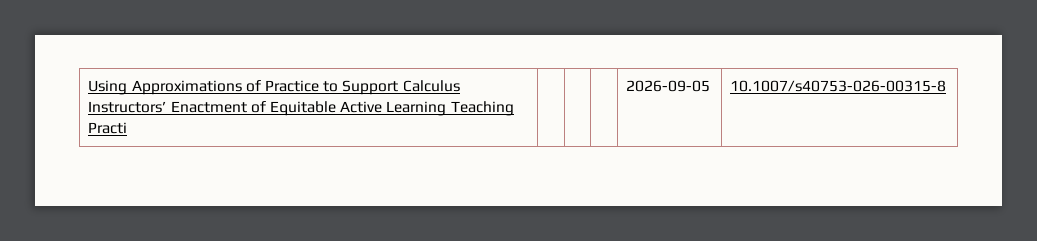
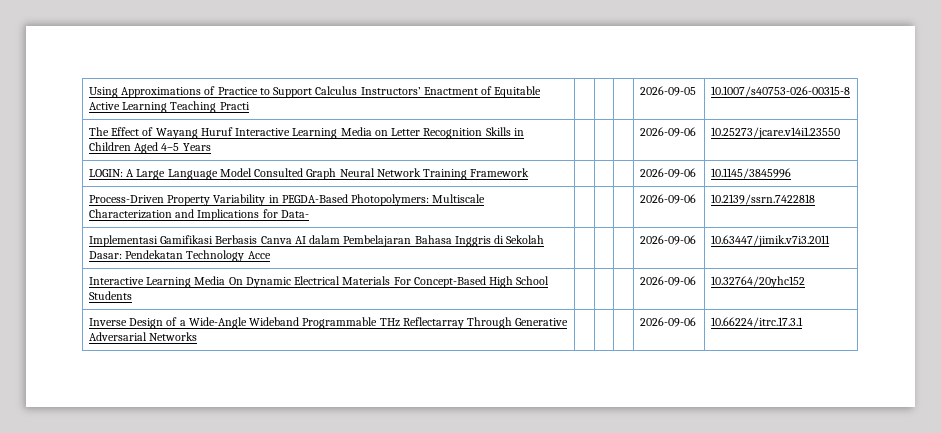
+ The Effect of Wayang Huruf Interactive Learning Media on Letter Recognition Skills in Children Aged 4–5 Years | | | | 2026-09-06 | 10.25273/jcare.v14i1.23550
+ LOGIN: A Large Language Model Consulted Graph Neural Network Training Framework | | | | 2026-09-06 | 10.1145/3845996
+ Process-Driven Property Variability in PEGDA-Based Photopolymers: Multiscale Characterization and Implications for Data- | | | | 2026-09-06 | 10.2139/ssrn.7422818
+ Implementasi Gamifikasi Berbasis Canva AI dalam Pembelajaran Bahasa Inggris di Sekolah Dasar: Pendekatan Technology Acce | | | | 2026-09-06 | 10.63447/jimik.v7i3.2011
+ Interactive Learning Media On Dynamic Electrical Materials For Concept-Based High School Students | | | | 2026-09-06 | 10.32764/20yhc152
+ Inverse Design of a Wide-Angle Wideband Programmable THz Reflectarray Through Generative Adversarial Networks | | | | 2026-09-06 | 10.66224/itrc.17.3.1

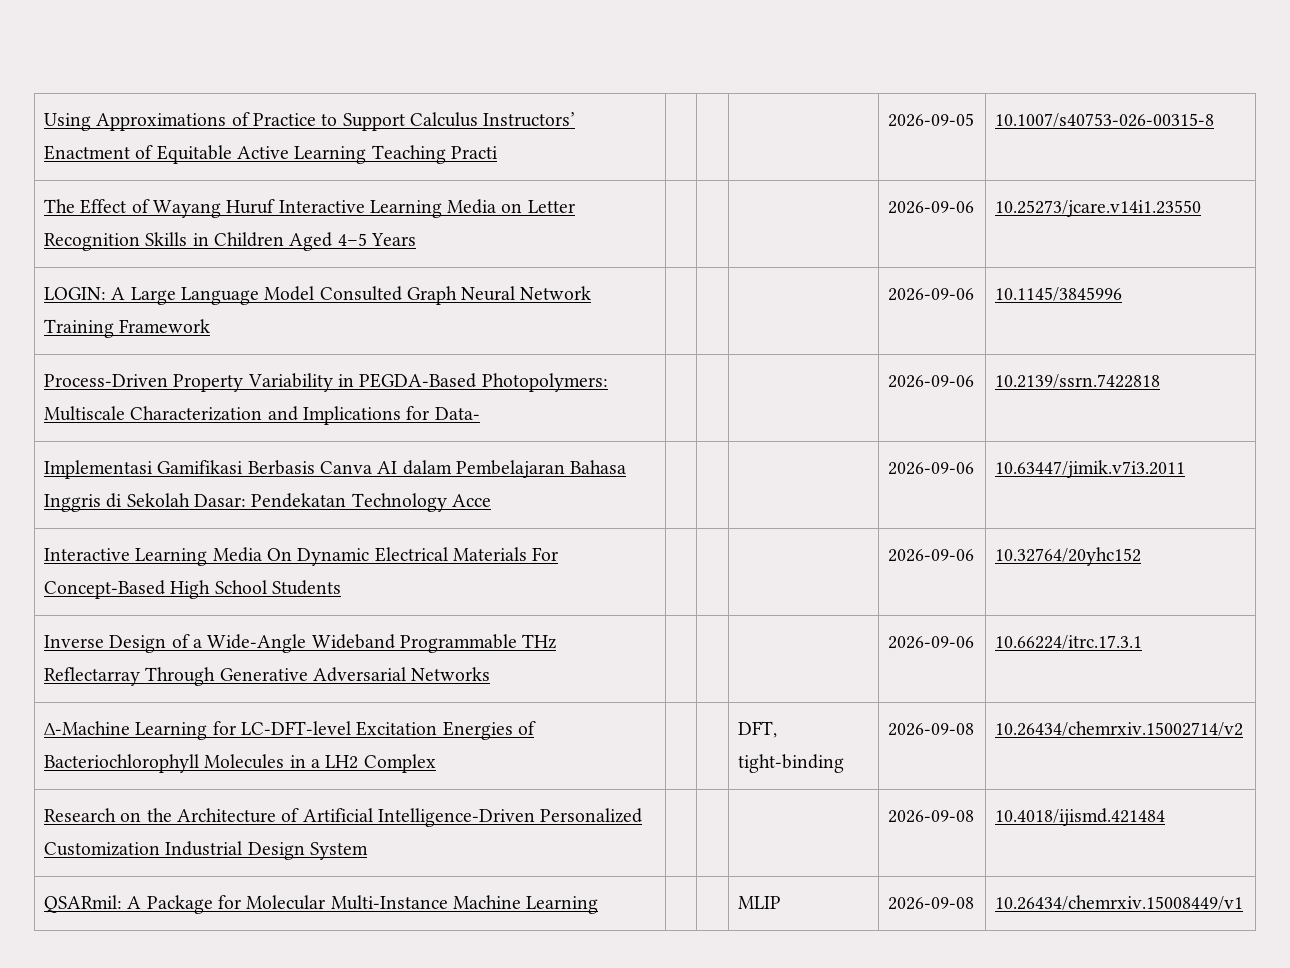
+ ∆-Machine Learning for LC-DFT-level Excitation Energies of Bacteriochlorophyll Molecules in a LH2 Complex | | | DFT, tight-binding | 2026-09-08 | 10.26434/chemrxiv.15002714/v2
+ Research on the Architecture of Artificial Intelligence-Driven Personalized Customization Industrial Design System | | | | 2026-09-08 | 10.4018/ijismd.421484
+ QSARmil: A Package for Molecular Multi-Instance Machine Learning | | | MLIP | 2026-09-08 | 10.26434/chemrxiv.15008449/v1

